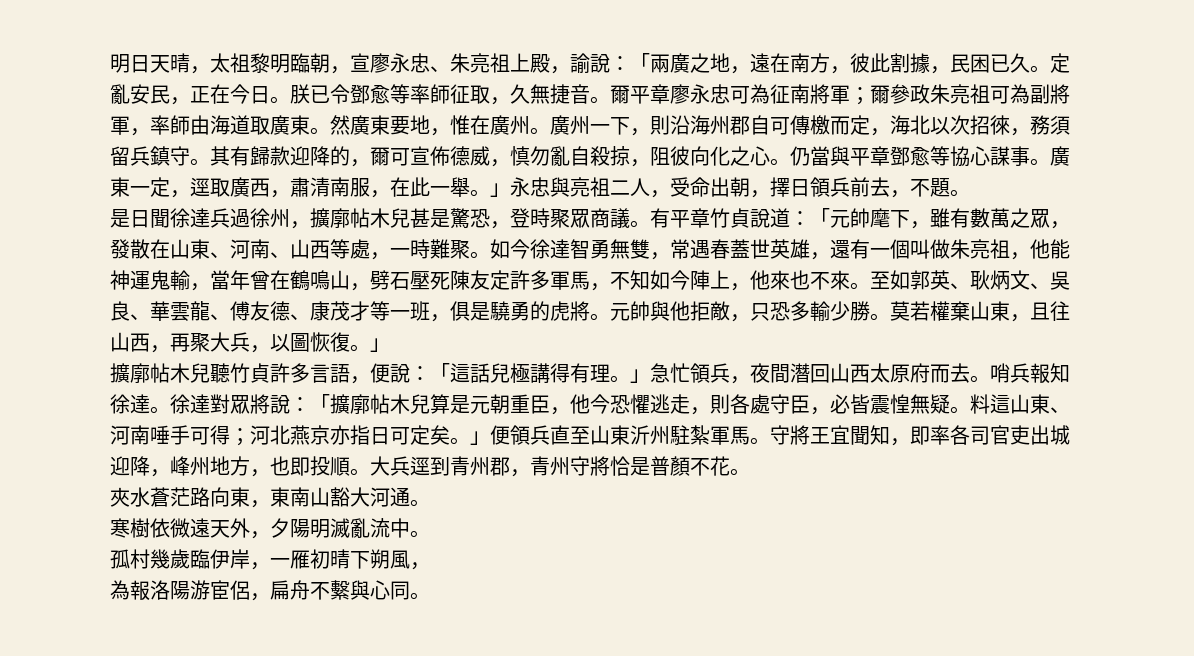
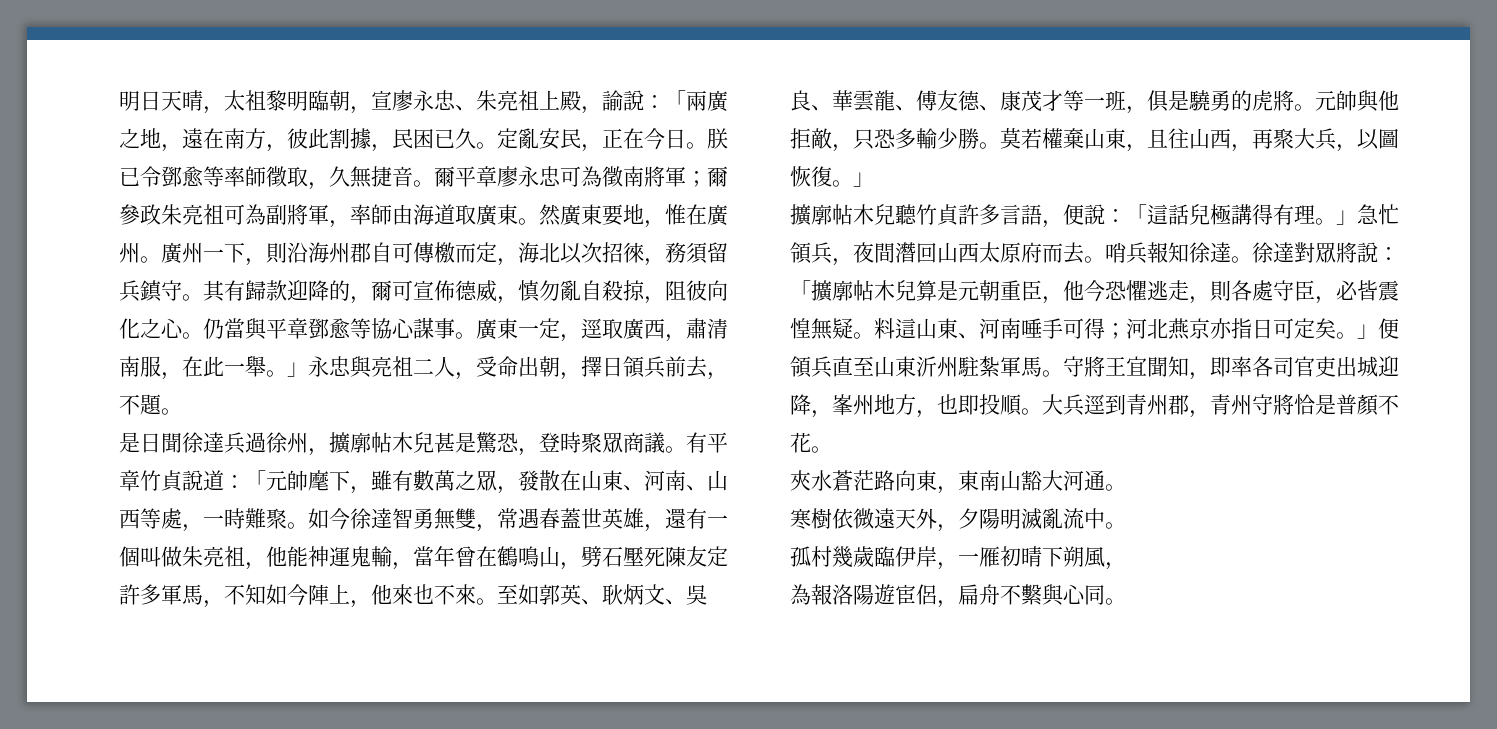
- 朕已令鄧愈等率師征取，久無捷音。
+ 朕已令鄧愈等率師徵取，久無捷音。
- 爾平章廖永忠可為征南將軍；爾參政朱亮祖可為副將軍，率師由海道取廣東。
+ 爾平章廖永忠可為徵南將軍；爾參政朱亮祖可為副將軍，率師由海道取廣東。
- 守將王宜聞知，即率各司官吏出城迎降，峰州地方，也即投順。
+ 守將王宜聞知，即率各司官吏出城迎降，峯州地方，也即投順。
- 為報洛陽游宦侶，扁舟不繫與心同。
+ 為報洛陽遊宦侶，扁舟不繫與心同。

